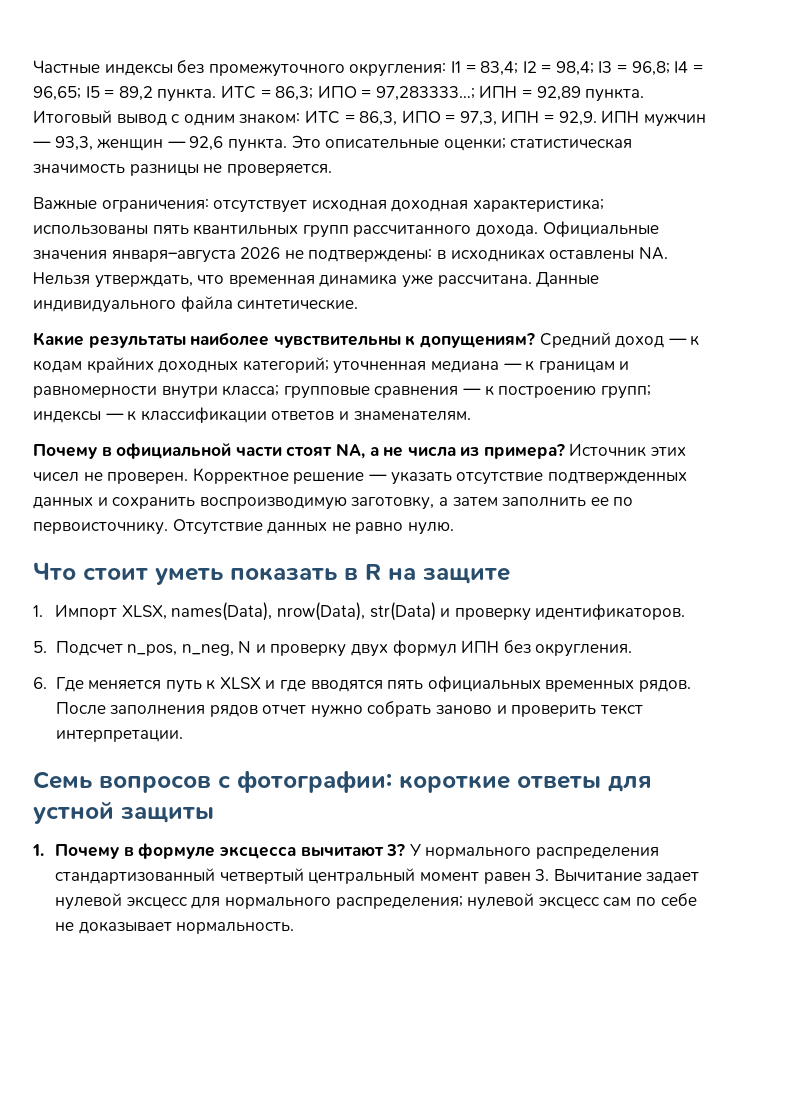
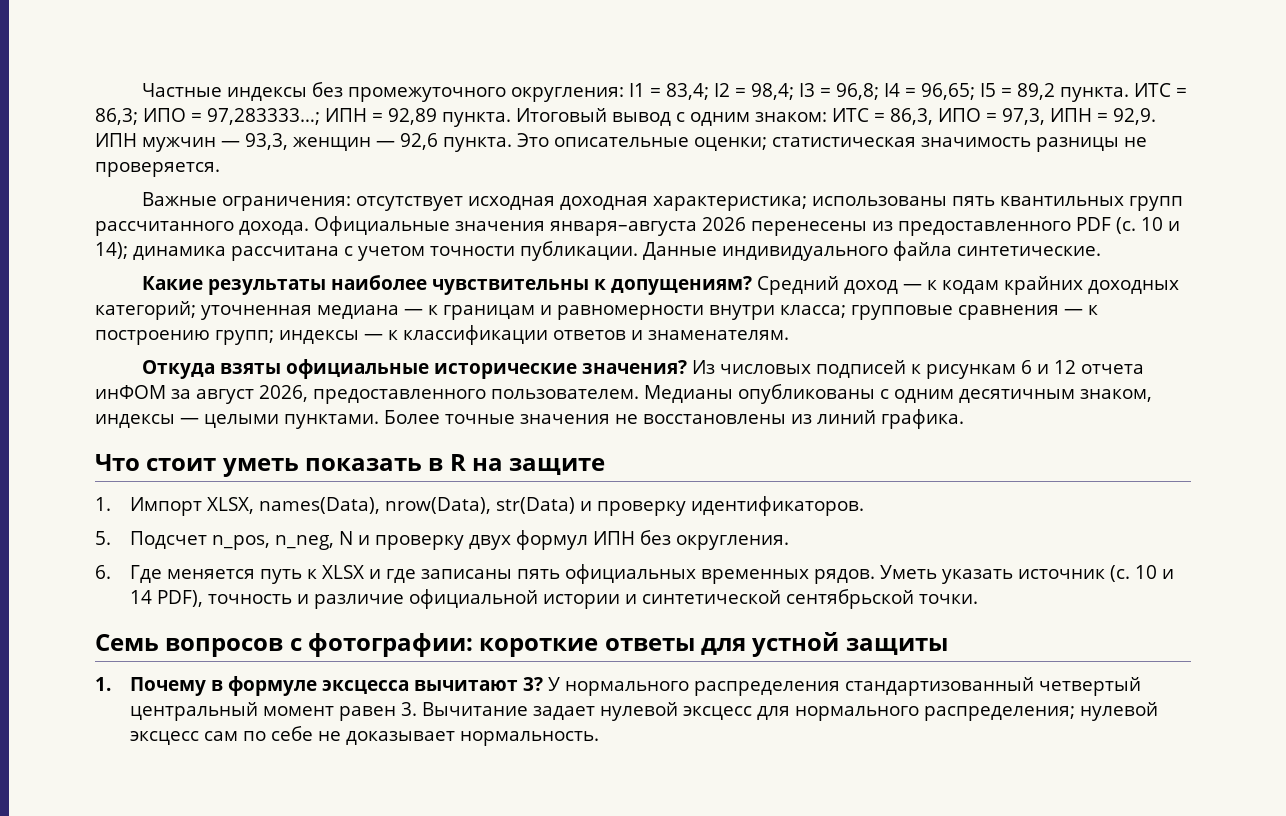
- Официальные значения января–августа 2026 не подтверждены: в исходниках оставлены NA. Нельзя утверждать, что временная динамика уже рассчитана.
+ Официальные значения января–августа 2026 перенесены из предоставленного PDF (с. 10 и 14); динамика рассчитана с учетом точности публикации.
- Почему в официальной части стоят NA, а не числа из примера? Источник этих чисел не проверен. Корректное решение — указать отсутствие подтвержденных данных и сохранить воспроизводимую заготовку, а затем заполнить ее по первоисточнику. Отсутствие данных не равно нулю.
+ Откуда взяты официальные исторические значения? Из числовых подписей к рисункам 6 и 12 отчета инФОМ за август 2026, предоставленного пользователем. Медианы опубликованы с одним десятичным знаком, индексы — целыми пунктами. Более точные значения не восстановлены из линий графика.
- 6. Где меняется путь к XLSX и где вводятся пять официальных временных рядов.
+ 6. Где меняется путь к XLSX и где записаны пять официальных временных рядов.
- После заполнения рядов отчет нужно собрать заново и проверить текст интерпретации.
+ Уметь указать источник (с. 10 и 14 PDF), точность и различие официальной истории и синтетической сентябрьской точки.

